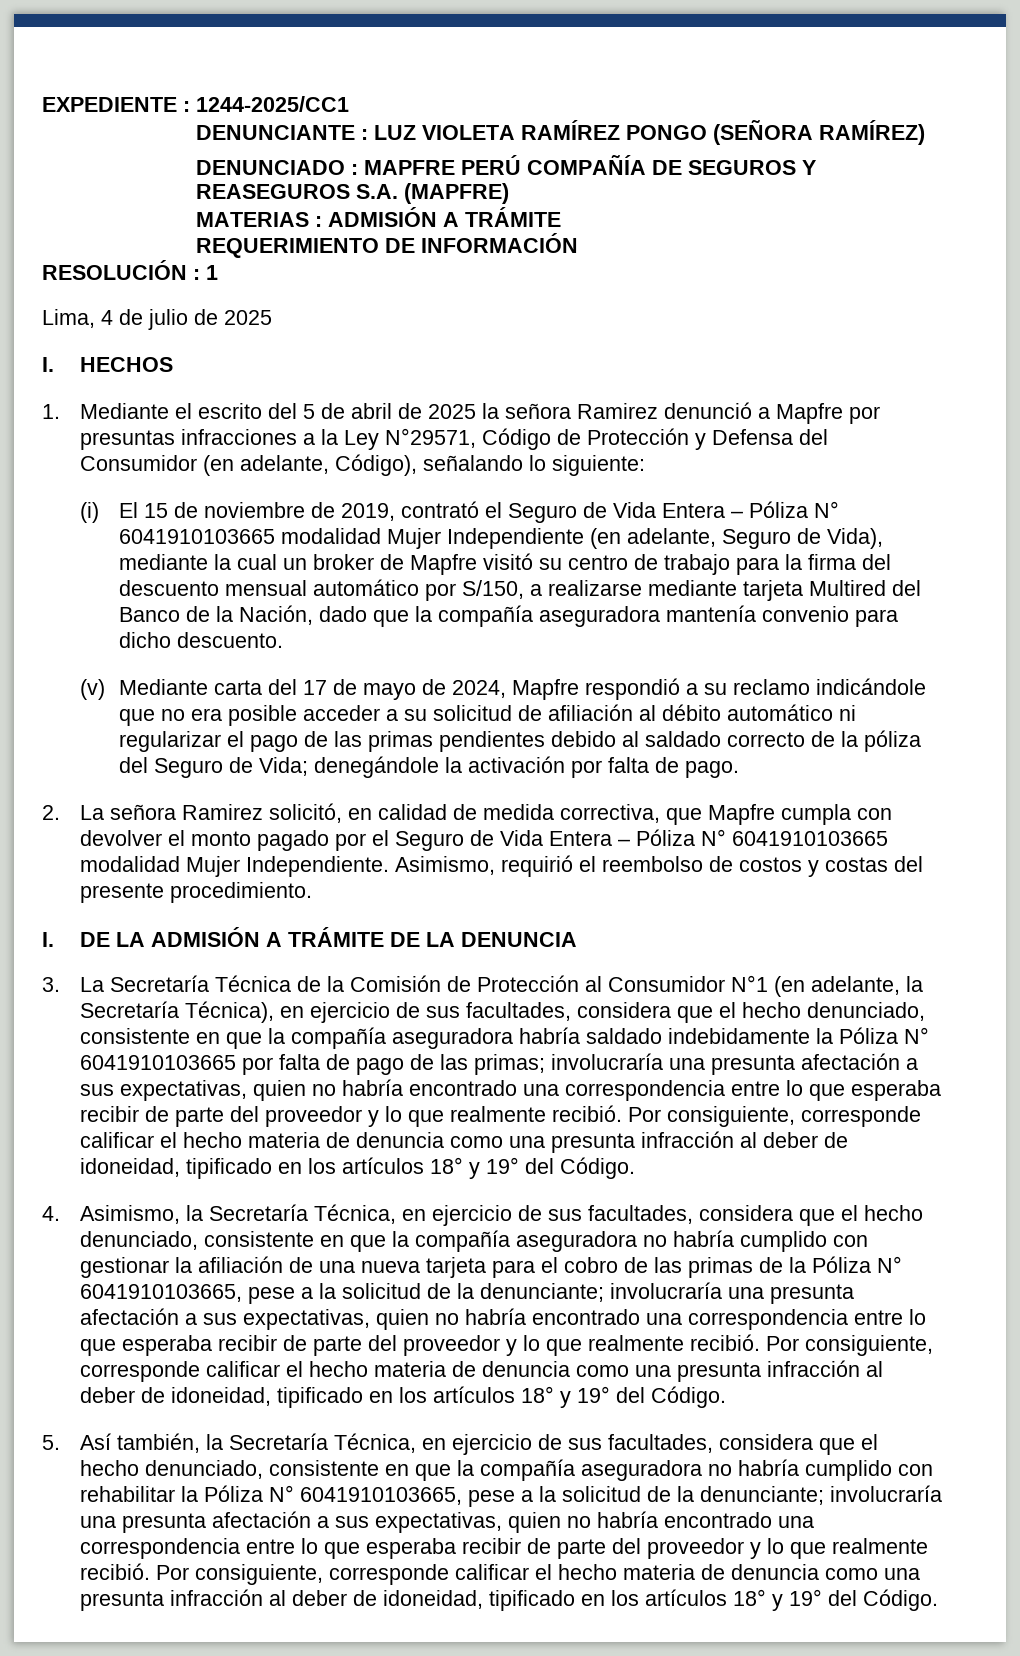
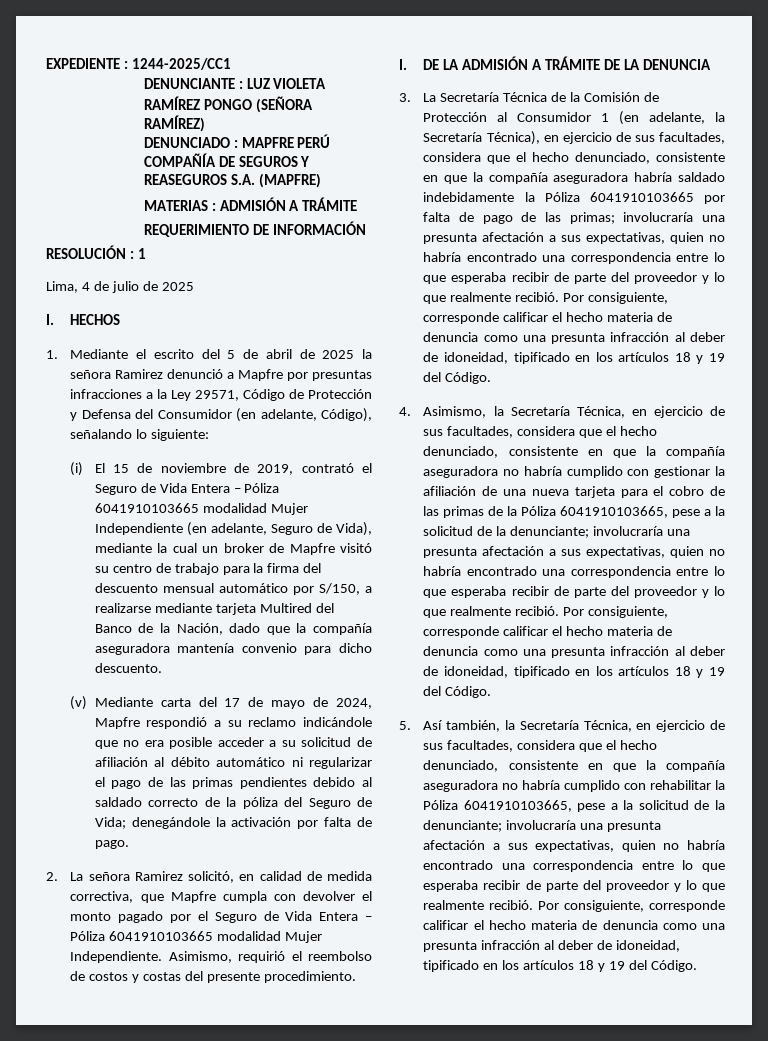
- 1. Mediante el escrito del 5 de abril de 2025 la señora Ramirez denunció a Mapfre por presuntas infracciones a la Ley N°29571, Código de Protección y Defensa del Consumidor (en adelante, Código), señalando lo siguiente:
+ 1. Mediante el escrito del 5 de abril de 2025 la señora Ramirez denunció a Mapfre por presuntas infracciones a la Ley 29571, Código de Protección y Defensa del Consumidor (en adelante, Código), señalando lo siguiente:
- (i) El 15 de noviembre de 2019, contrató el Seguro de Vida Entera – Póliza N° 6041910103665 modalidad Mujer Independiente (en adelante, Seguro de Vida), mediante la cual un broker de Mapfre visitó su centro de trabajo para la firma del descuento mensual automático por S/150, a realizarse mediante tarjeta Multired del Banco de la Nación, dado que la compañía aseguradora mantenía convenio para dicho descuento.
+ (i) El 15 de noviembre de 2019, contrató el Seguro de Vida Entera – Póliza 6041910103665 modalidad Mujer Independiente (en adelante, Seguro de Vida), mediante la cual un broker de Mapfre visitó su centro de trabajo para la firma del descuento mensual automático por S/150, a realizarse mediante tarjeta Multired del Banco de la Nación, dado que la compañía aseguradora mantenía convenio para dicho descuento.
- 2. La señora Ramirez solicitó, en calidad de medida correctiva, que Mapfre cumpla con devolver el monto pagado por el Seguro de Vida Entera – Póliza N° 6041910103665 modalidad Mujer Independiente.
+ 2. La señora Ramirez solicitó, en calidad de medida correctiva, que Mapfre cumpla con devolver el monto pagado por el Seguro de Vida Entera – Póliza 6041910103665 modalidad Mujer Independiente.
- 3. La Secretaría Técnica de la Comisión de Protección al Consumidor N°1 (en adelante, la Secretaría Técnica), en ejercicio de sus facultades, considera que el hecho denunciado, consistente en que la compañía aseguradora habría saldado indebidamente la Póliza N° 6041910103665 por falta de pago de las primas; involucraría una presunta afectación a sus expectativas, quien no habría encontrado una correspondencia entre lo que esperaba recibir de parte del proveedor y lo que realmente recibió. Por consiguiente, corresponde calificar el hecho materia de denuncia como una presunta infracción al deber de idoneidad, tipificado en los artículos 18° y 19° del Código.
+ 3. La Secretaría Técnica de la Comisión de Protección al Consumidor 1 (en adelante, la Secretaría Técnica), en ejercicio de sus facultades, considera que el hecho denunciado, consistente en que la compañía aseguradora habría saldado indebidamente la Póliza 6041910103665 por falta de pago de las primas; involucraría una presunta afectación a sus expectativas, quien no habría encontrado una correspondencia entre lo que esperaba recibir de parte del proveedor y lo que realmente recibió. Por consiguiente, corresponde calificar el hecho materia de denuncia como una presunta infracción al deber de idoneidad, tipificado en los artículos 18 y 19 del Código.
- 4. Asimismo, la Secretaría Técnica, en ejercicio de sus facultades, considera que el hecho denunciado, consistente en que la compañía aseguradora no habría cumplido con gestionar la afiliación de una nueva tarjeta para el cobro de las primas de la Póliza N° 6041910103665, pese a la solicitud de la denunciante; involucraría una presunta afectación a sus expectativas, quien no habría encontrado una correspondencia entre lo que esperaba recibir de parte del proveedor y lo que realmente recibió. Por consiguiente, corresponde calificar el hecho materia de denuncia como una presunta infracción al deber de idoneidad, tipificado en los artículos 18° y 19° del Código.
+ 4. Asimismo, la Secretaría Técnica, en ejercicio de sus facultades, considera que el hecho denunciado, consistente en que la compañía aseguradora no habría cumplido con gestionar la afiliación de una nueva tarjeta para el cobro de las primas de la Póliza 6041910103665, pese a la solicitud de la denunciante; involucraría una presunta afectación a sus expectativas, quien no habría encontrado una correspondencia entre lo que esperaba recibir de parte del proveedor y lo que realmente recibió. Por consiguiente, corresponde calificar el hecho materia de denuncia como una presunta infracción al deber de idoneidad, tipificado en los artículos 18 y 19 del Código.
- 5. Así también, la Secretaría Técnica, en ejercicio de sus facultades, considera que el hecho denunciado, consistente en que la compañía aseguradora no habría cumplido con rehabilitar la Póliza N° 6041910103665, pese a la solicitud de la denunciante; involucraría una presunta afectación a sus expectativas, quien no habría encontrado una correspondencia entre lo que esperaba recibir de parte del proveedor y lo que realmente recibió. Por consiguiente, corresponde calificar el hecho materia de denuncia como una presunta infracción al deber de idoneidad, tipificado en los artículos 18° y 19° del Código.
+ 5. Así también, la Secretaría Técnica, en ejercicio de sus facultades, considera que el hecho denunciado, consistente en que la compañía aseguradora no habría cumplido con rehabilitar la Póliza 6041910103665, pese a la solicitud de la denunciante; involucraría una presunta afectación a sus expectativas, quien no habría encontrado una correspondencia entre lo que esperaba recibir de parte del proveedor y lo que realmente recibió. Por consiguiente, corresponde calificar el hecho materia de denuncia como una presunta infracción al deber de idoneidad, tipificado en los artículos 18 y 19 del Código.

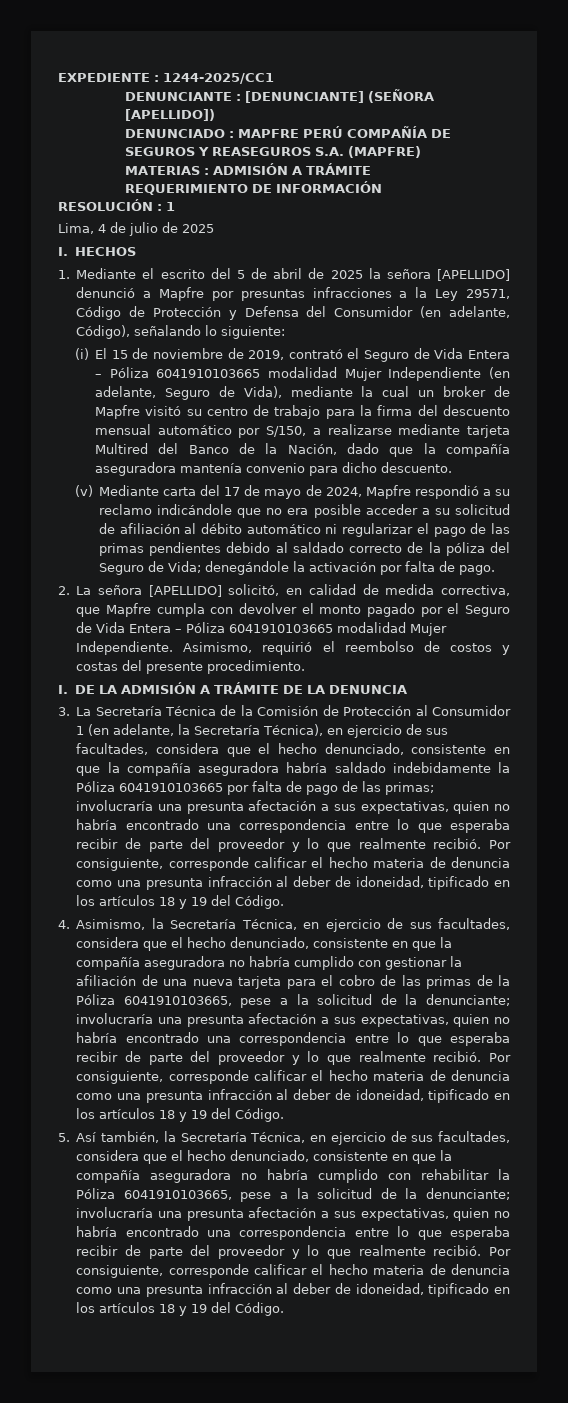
- DENUNCIANTE : LUZ VIOLETA RAMÍREZ PONGO (SEÑORA RAMÍREZ)
+ DENUNCIANTE : [DENUNCIANTE] (SEÑORA [APELLIDO])
- 1. Mediante el escrito del 5 de abril de 2025 la señora Ramirez denunció a Mapfre por presuntas infracciones a la Ley 29571, Código de Protección y Defensa del Consumidor (en adelante, Código), señalando lo siguiente:
+ 1. Mediante el escrito del 5 de abril de 2025 la señora [APELLIDO] denunció a Mapfre por presuntas infracciones a la Ley 29571, Código de Protección y Defensa del Consumidor (en adelante, Código), señalando lo siguiente:
- 2. La señora Ramirez solicitó, en calidad de medida correctiva, que Mapfre cumpla con devolver el monto pagado por el Seguro de Vida Entera – Póliza 6041910103665 modalidad Mujer Independiente.
+ 2. La señora [APELLIDO] solicitó, en calidad de medida correctiva, que Mapfre cumpla con devolver el monto pagado por el Seguro de Vida Entera – Póliza 6041910103665 modalidad Mujer Independiente.

